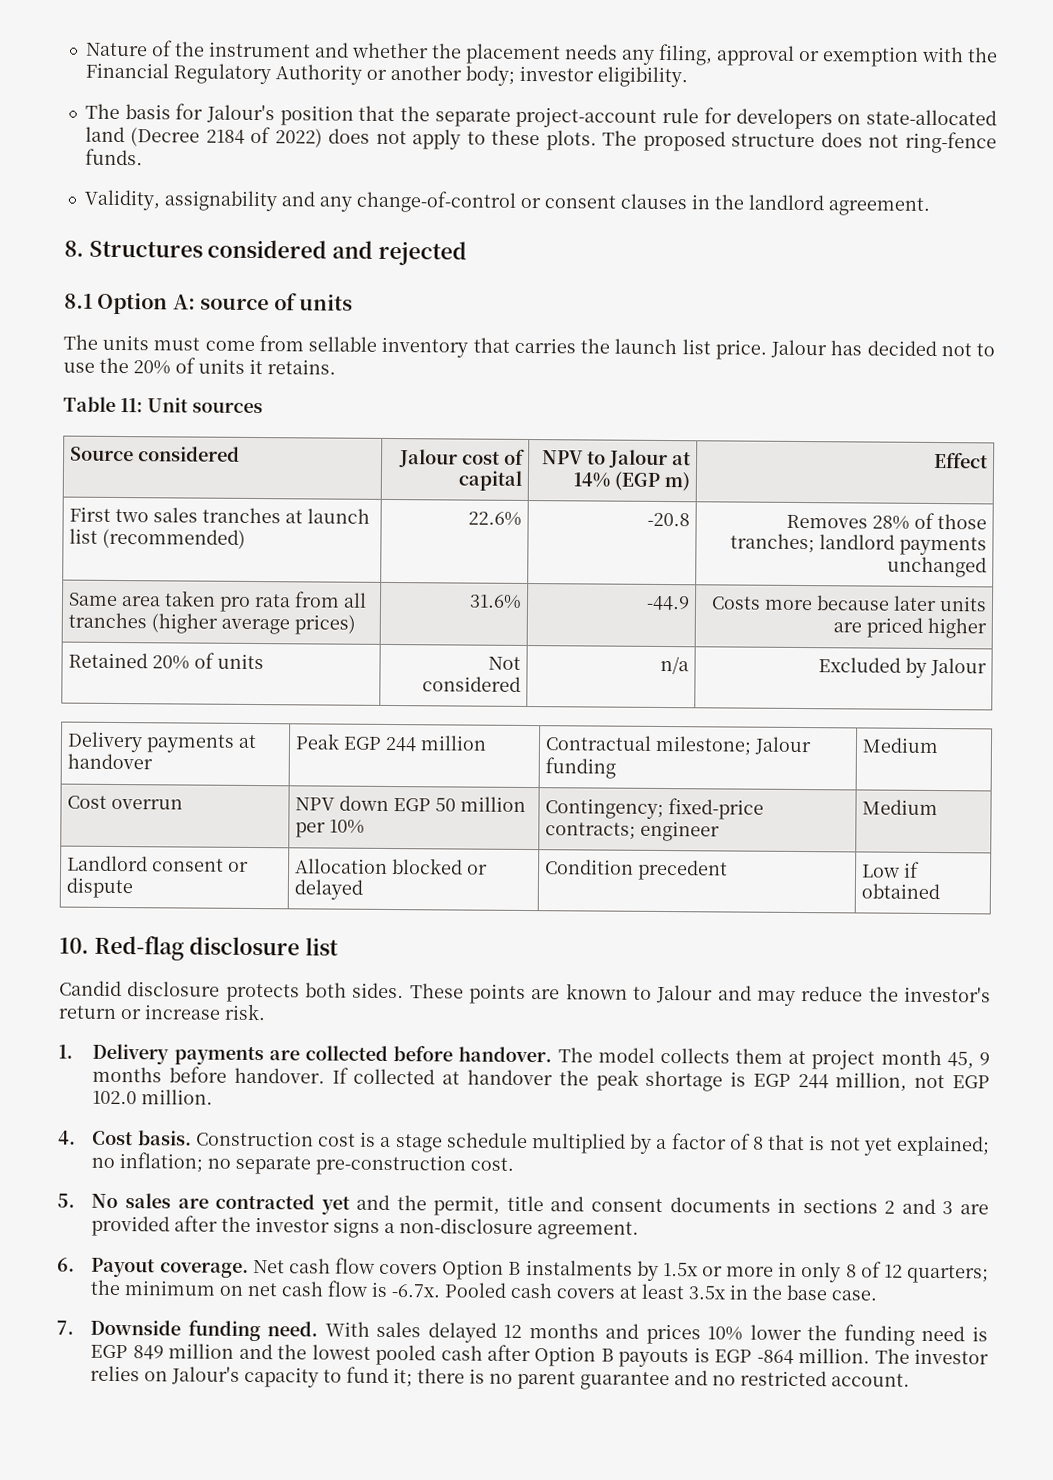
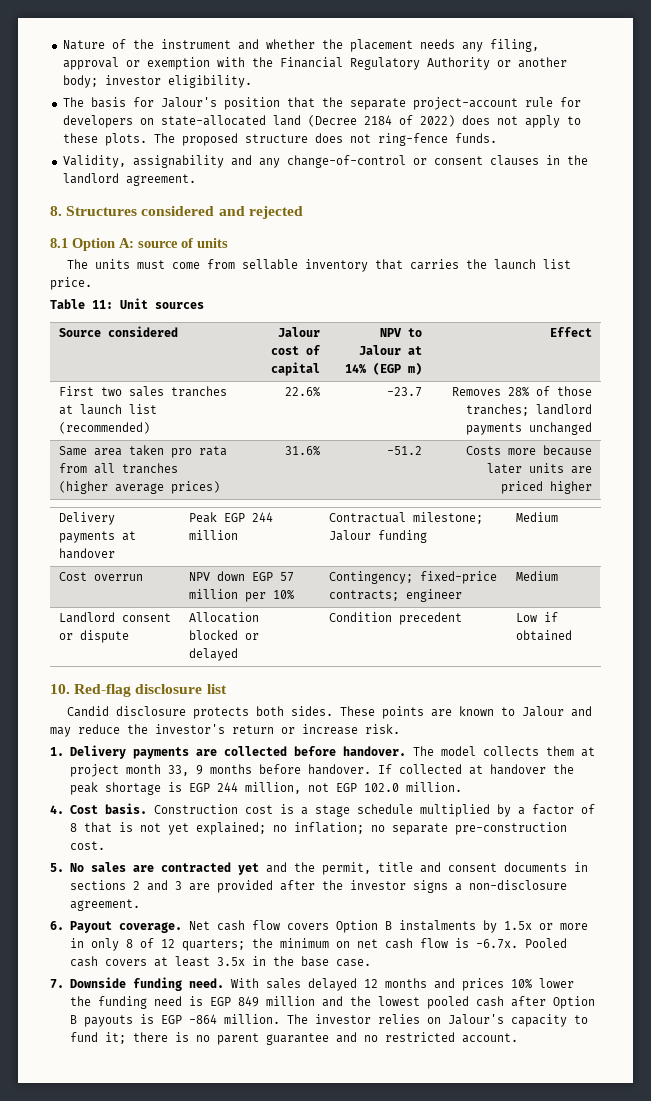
- Jalour has decided not to use the 20% of units it retains.
- First two sales tranches at launch list (recommended) | 22.6% | -20.8 | Removes 28% of those tranches; landlord payments unchanged
+ First two sales tranches at launch list (recommended) | 22.6% | -23.7 | Removes 28% of those tranches; landlord payments unchanged
- Same area taken pro rata from all tranches (higher average prices) | 31.6% | -44.9 | Costs more because later units are priced higher
+ Same area taken pro rata from all tranches (higher average prices) | 31.6% | -51.2 | Costs more because later units are priced higher
- Retained 20% of units | Not considered | n/a | Excluded by Jalour
- Cost overrun | NPV down EGP 50 million per 10% | Contingency; fixed-price contracts; engineer | Medium
+ Cost overrun | NPV down EGP 57 million per 10% | Contingency; fixed-price contracts; engineer | Medium
- The model collects them at project month 45, 9 months before handover.
+ The model collects them at project month 33, 9 months before handover.

